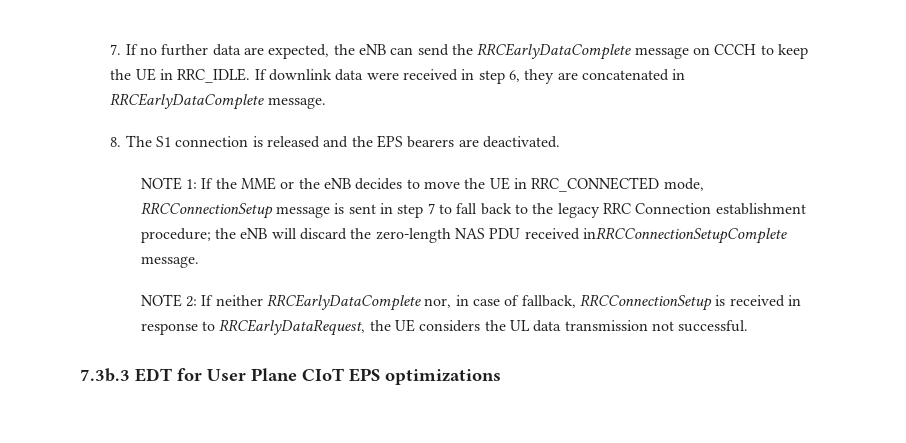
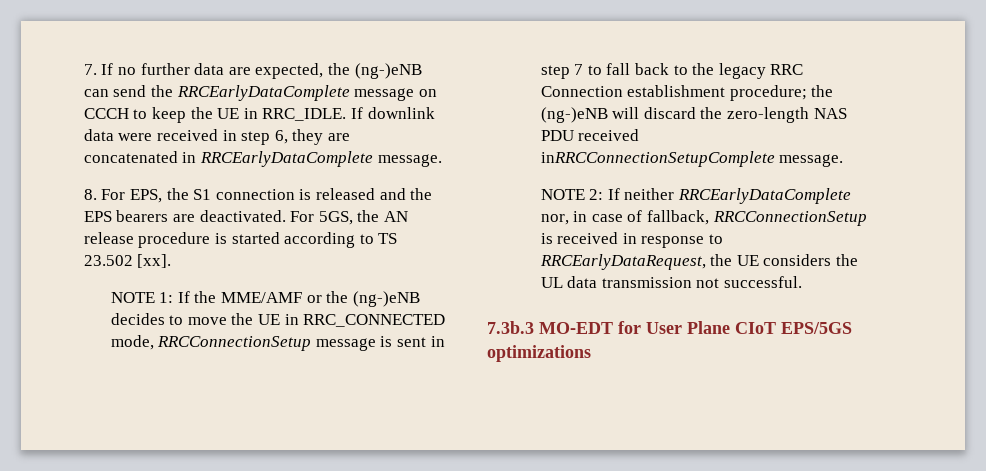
- 7. If no further data are expected, the eNB can send the RRCEarlyDataComplete message on CCCH to keep the UE in RRC_IDLE.
+ 7. If no further data are expected, the (ng-)eNB can send the RRCEarlyDataComplete message on CCCH to keep the UE in RRC_IDLE.
- 8. The S1 connection is released and the EPS bearers are deactivated.
+ 8. For EPS, the S1 connection is released and the EPS bearers are deactivated. For 5GS, the AN release procedure is started according to TS 23.502 [xx].
- NOTE 1: If the MME or the eNB decides to move the UE in RRC_CONNECTED mode, RRCConnectionSetup message is sent in step 7 to fall back to the legacy RRC Connection establishment procedure; the eNB will discard the zero-length NAS PDU received inRRCConnectionSetupComplete message.
+ NOTE 1: If the MME/AMF or the (ng-)eNB decides to move the UE in RRC_CONNECTED mode, RRCConnectionSetup message is sent in step 7 to fall back to the legacy RRC Connection establishment procedure; the (ng-)eNB will discard the zero-length NAS PDU received inRRCConnectionSetupComplete message.
- 7.3b.3 EDT for User Plane CIoT EPS optimizations
+ 7.3b.3 MO-EDT for User Plane CIoT EPS/5GS optimizations

